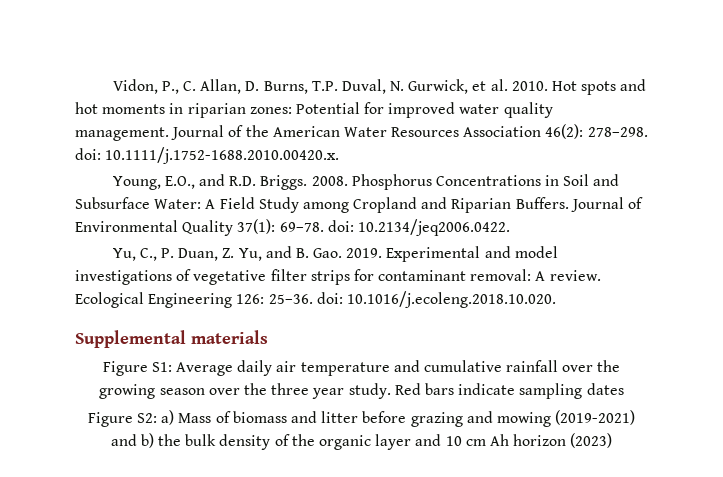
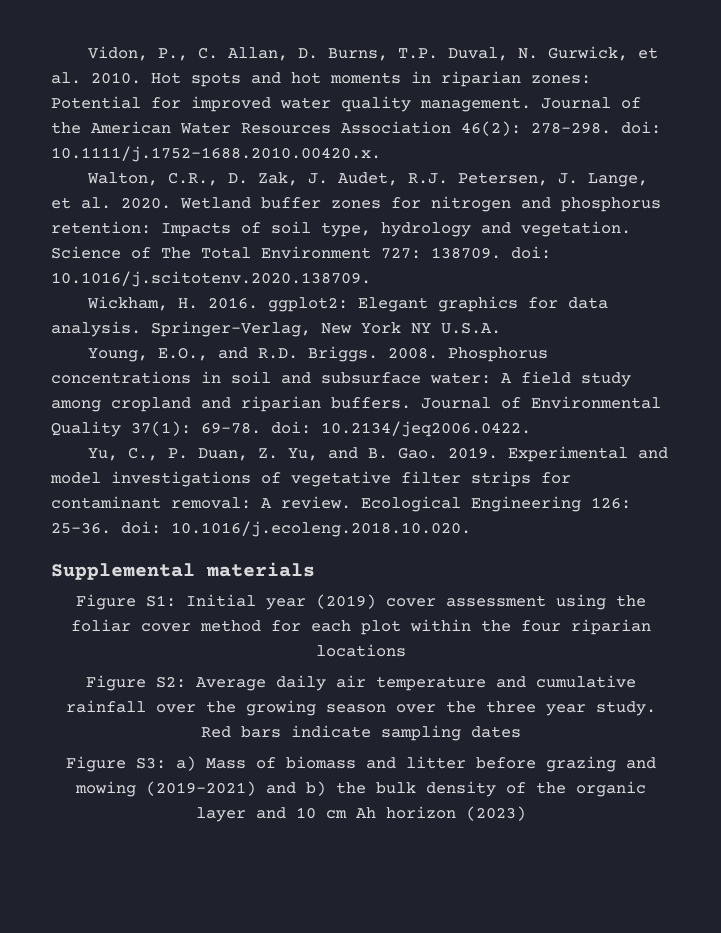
+ Walton, C.R., D. Zak, J. Audet, R.J. Petersen, J. Lange, et al. 2020. Wetland buffer zones for nitrogen and phosphorus retention: Impacts of soil type, hydrology and vegetation. Science of The Total Environment 727: 138709. doi: 10.1016/j.scitotenv.2020.138709.
+ Wickham, H. 2016. ggplot2: Elegant graphics for data analysis. Springer-Verlag, New York NY U.S.A.
- Phosphorus Concentrations in Soil and Subsurface Water: A Field Study among Cropland and Riparian Buffers.
+ Phosphorus concentrations in soil and subsurface water: A field study among cropland and riparian buffers.
- Figure S1: Average daily air temperature and cumulative rainfall over the growing season over the three year study.
+ Figure S1: Initial year (2019) cover assessment using the foliar cover method for each plot within the four riparian locations
+ Figure S2: Average daily air temperature and cumulative rainfall over the growing season over the three year study.
- Figure S2: a) Mass of biomass and litter before grazing and mowing (2019-2021) and b) the bulk density of the organic layer and 10 cm Ah horizon (2023)
+ Figure S3: a) Mass of biomass and litter before grazing and mowing (2019-2021) and b) the bulk density of the organic layer and 10 cm Ah horizon (2023)

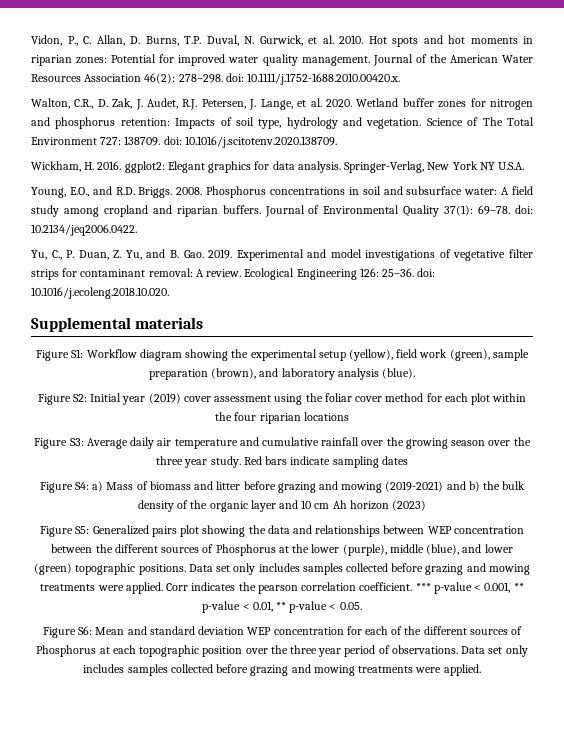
- Figure S1: Initial year (2019) cover assessment using the foliar cover method for each plot within the four riparian locations
+ Figure S1: Workflow diagram showing the experimental setup (yellow), field work (green), sample preparation (brown), and laboratory analysis (blue).
+ Figure S2: Initial year (2019) cover assessment using the foliar cover method for each plot within the four riparian locations
- Figure S2: Average daily air temperature and cumulative rainfall over the growing season over the three year study.
+ Figure S3: Average daily air temperature and cumulative rainfall over the growing season over the three year study.
- Figure S3: a) Mass of biomass and litter before grazing and mowing (2019-2021) and b) the bulk density of the organic layer and 10 cm Ah horizon (2023)
+ Figure S4: a) Mass of biomass and litter before grazing and mowing (2019-2021) and b) the bulk density of the organic layer and 10 cm Ah horizon (2023)
+ Figure S5: Generalized pairs plot showing the data and relationships between WEP concentration between the different sources of Phosphorus at the lower (purple), middle (blue), and lower (green) topographic positions. Data set only includes samples collected before grazing and mowing treatments were applied. Corr indicates the pearson correlation coefficient. *** p-value < 0.001, ** p-value < 0.01, ** p-value < 0.05.
+ Figure S6: Mean and standard deviation WEP concentration for each of the different sources of Phosphorus at each topographic position over the three year period of observations. Data set only includes samples collected before grazing and mowing treatments were applied.

